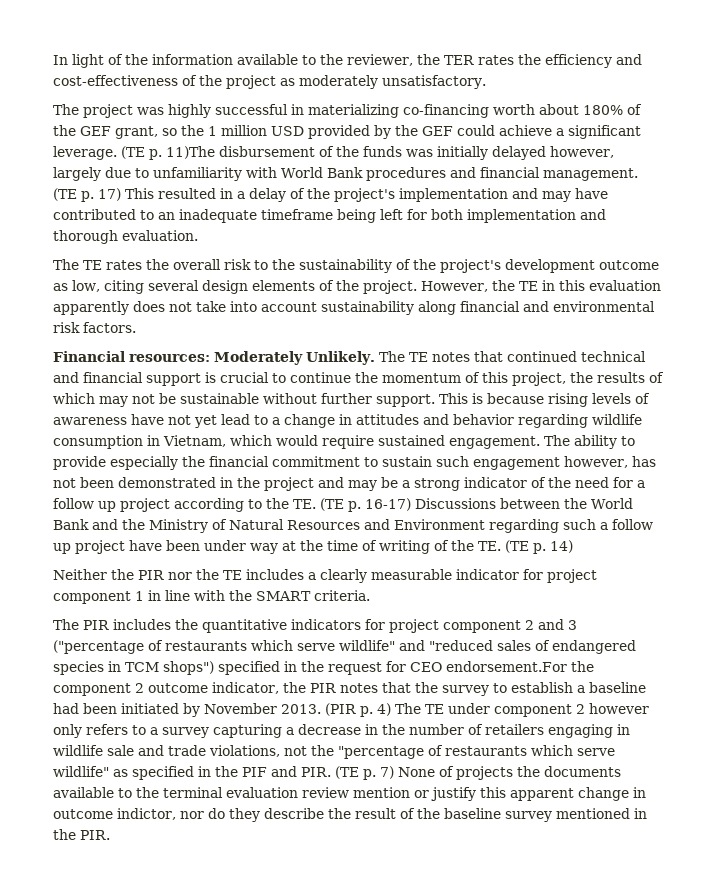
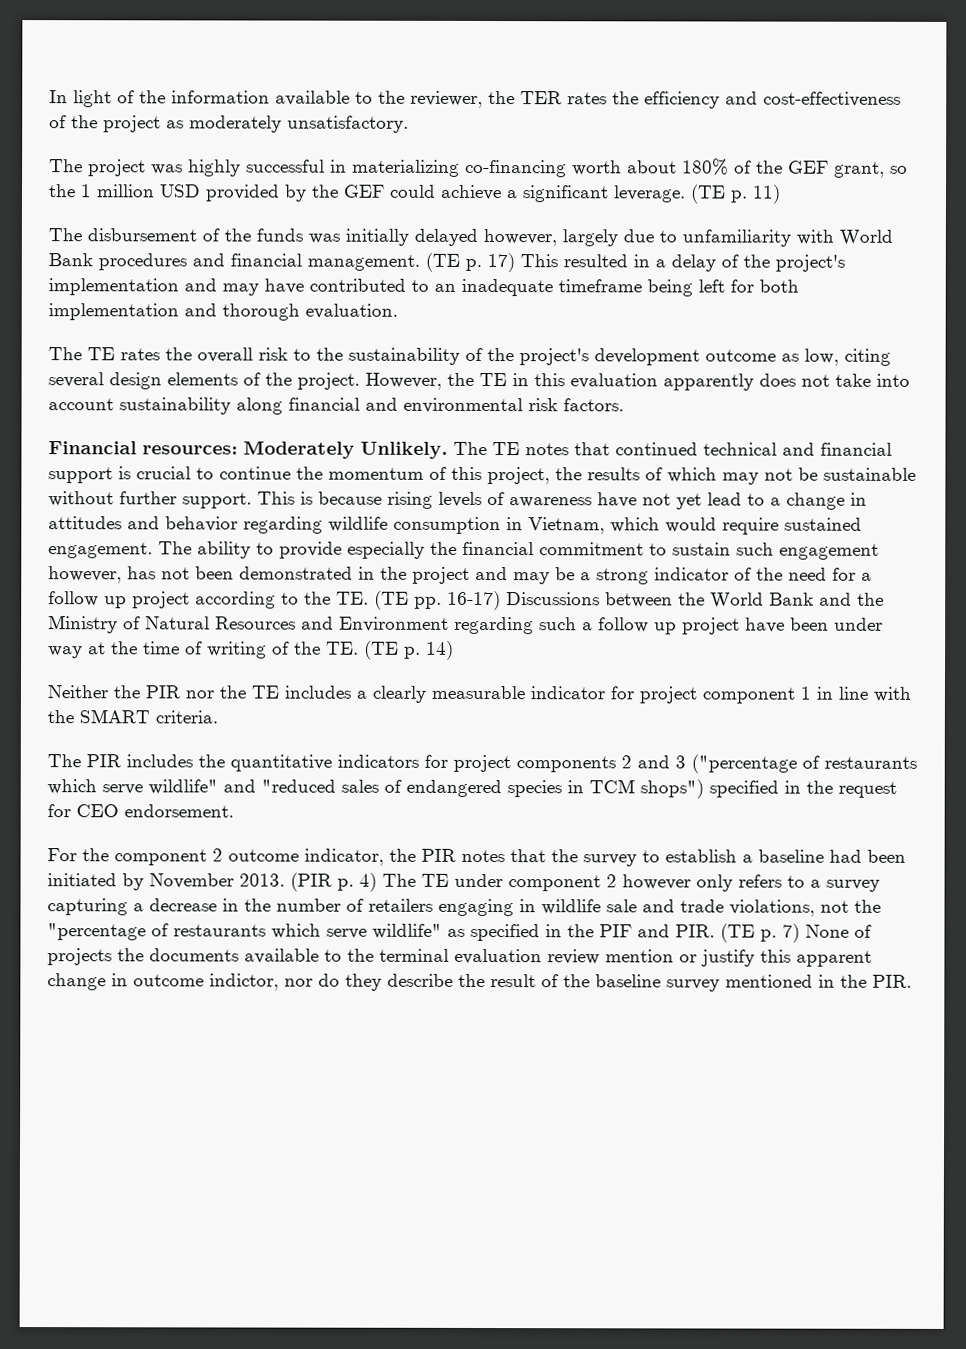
- (TE p. 11)The disbursement of the funds was initially delayed however, largely due to unfamiliarity with World Bank procedures and financial management.
+ (TE p. 11)
+ The disbursement of the funds was initially delayed however, largely due to unfamiliarity with World Bank procedures and financial management.
- The ability to provide especially the financial commitment to sustain such engagement however, has not been demonstrated in the project and may be a strong indicator of the need for a follow up project according to the TE. (TE p. 16-17) Discussions between the World Bank and the Ministry of Natural Resources and Environment regarding such a follow up project have been under way at the time of writing of the TE. (TE p. 14)
+ The ability to provide especially the financial commitment to sustain such engagement however, has not been demonstrated in the project and may be a strong indicator of the need for a follow up project according to the TE. (TE pp. 16-17) Discussions between the World Bank and the Ministry of Natural Resources and Environment regarding such a follow up project have been under way at the time of writing of the TE. (TE p. 14)
- The PIR includes the quantitative indicators for project component 2 and 3 ("percentage of restaurants which serve wildlife" and "reduced sales of endangered species in TCM shops") specified in the request for CEO endorsement.For the component 2 outcome indicator, the PIR notes that the survey to establish a baseline had been initiated by November 2013.
+ The PIR includes the quantitative indicators for project components 2 and 3 ("percentage of restaurants which serve wildlife" and "reduced sales of endangered species in TCM shops") specified in the request for CEO endorsement.
+ For the component 2 outcome indicator, the PIR notes that the survey to establish a baseline had been initiated by November 2013.

